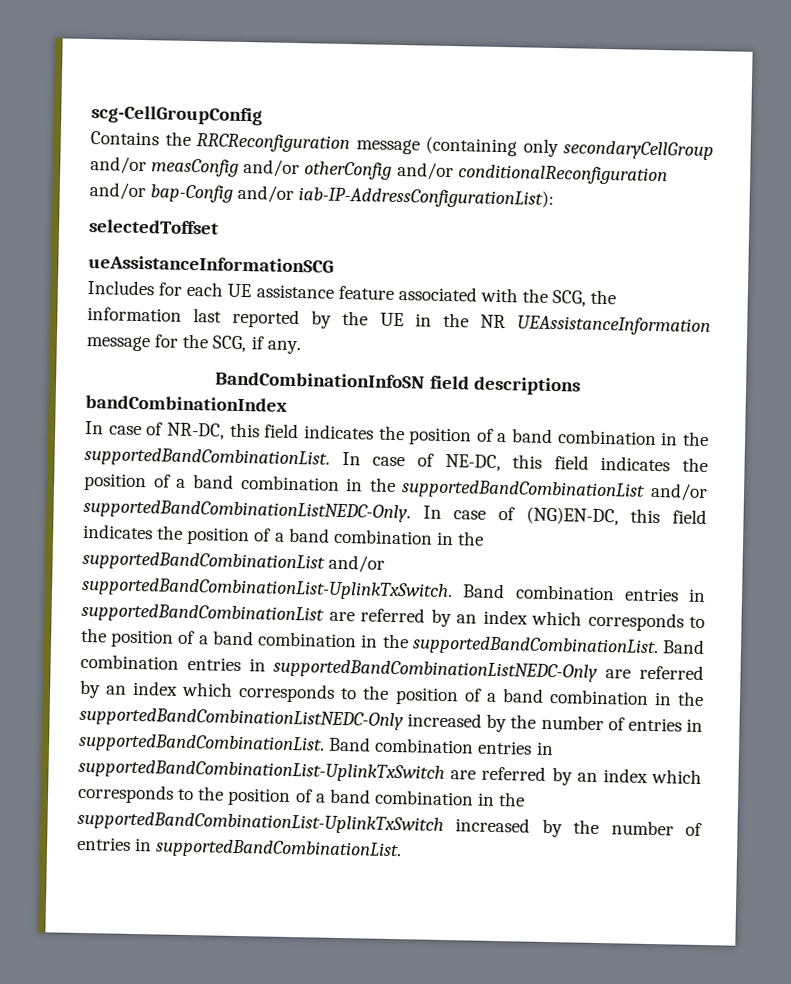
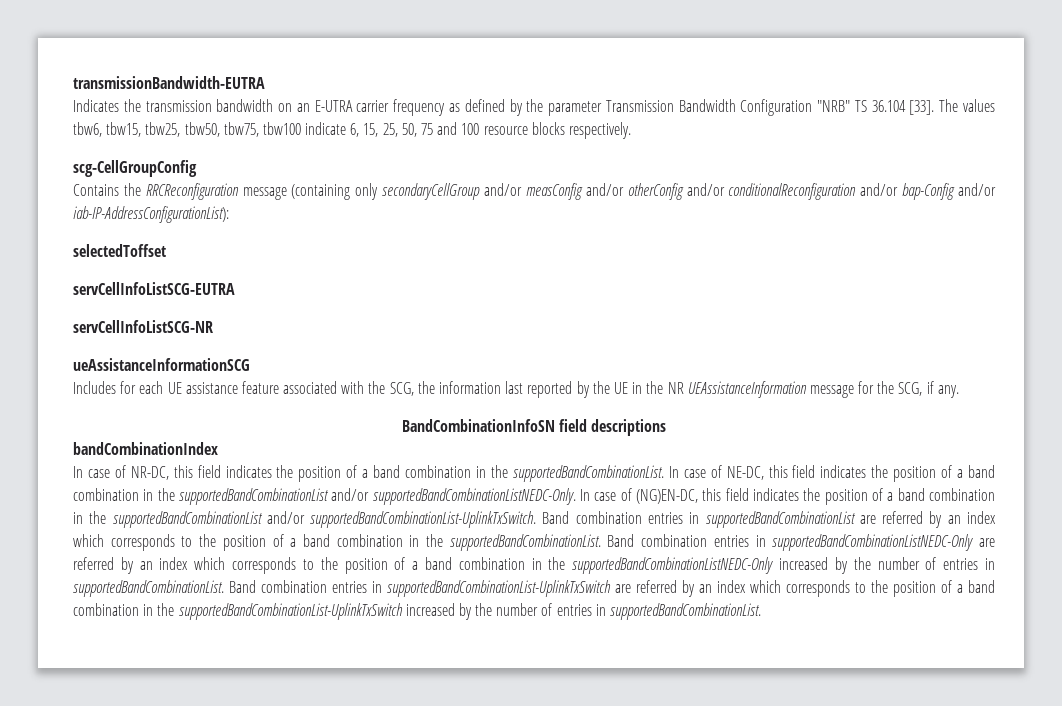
+ transmissionBandwidth-EUTRA
+ Indicates the transmission bandwidth on an E-UTRA carrier frequency as defined by the parameter Transmission Bandwidth Configuration "NRB" TS 36.104 [33]. The values tbw6, tbw15, tbw25, tbw50, tbw75, tbw100 indicate 6, 15, 25, 50, 75 and 100 resource blocks respectively.
+ servCellInfoListSCG-EUTRA
+ servCellInfoListSCG-NR

